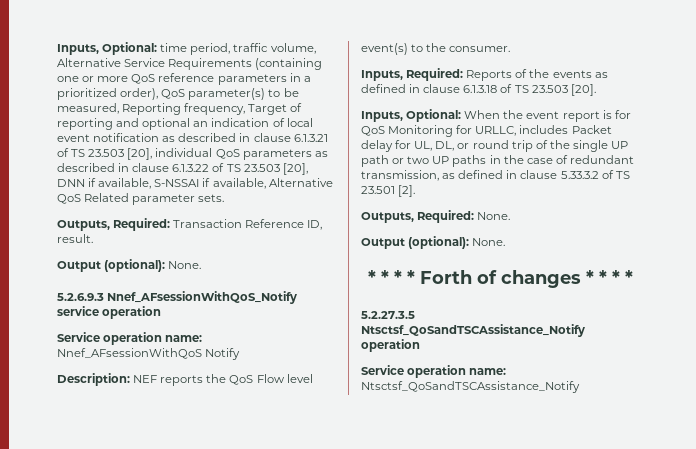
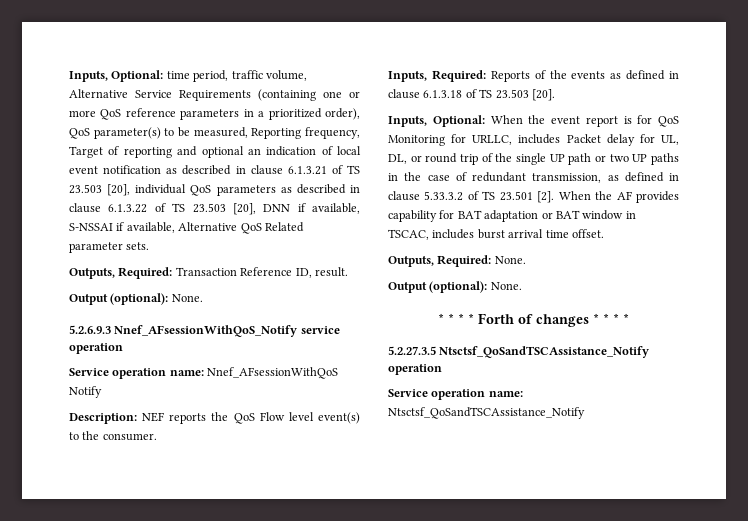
+ When the AF provides capability for BAT adaptation or BAT window in TSCAC, includes burst arrival time offset.

